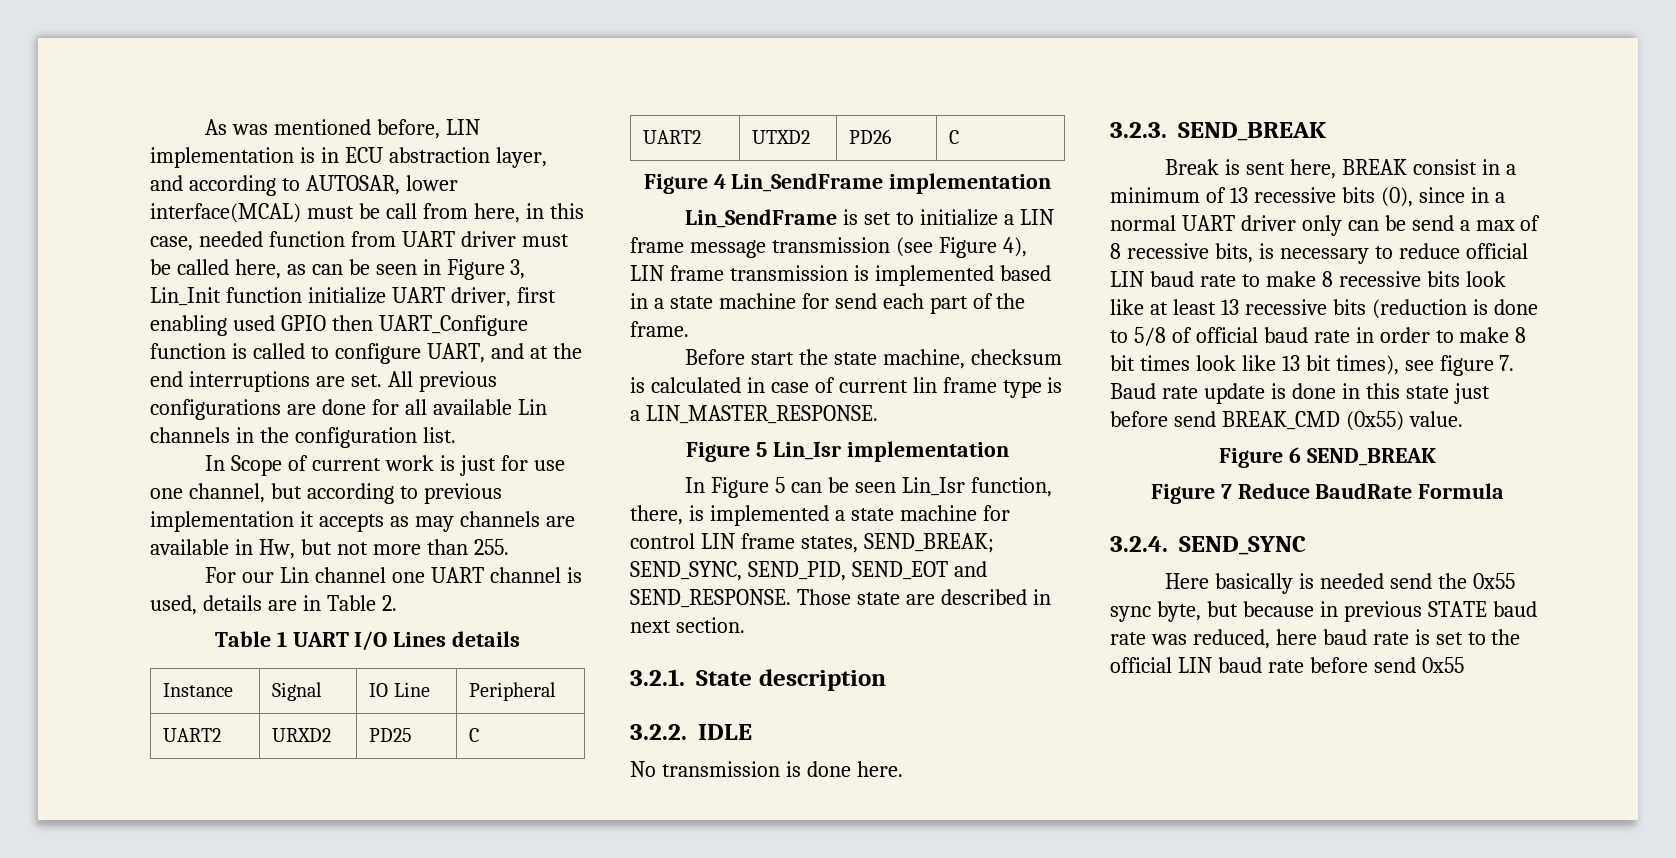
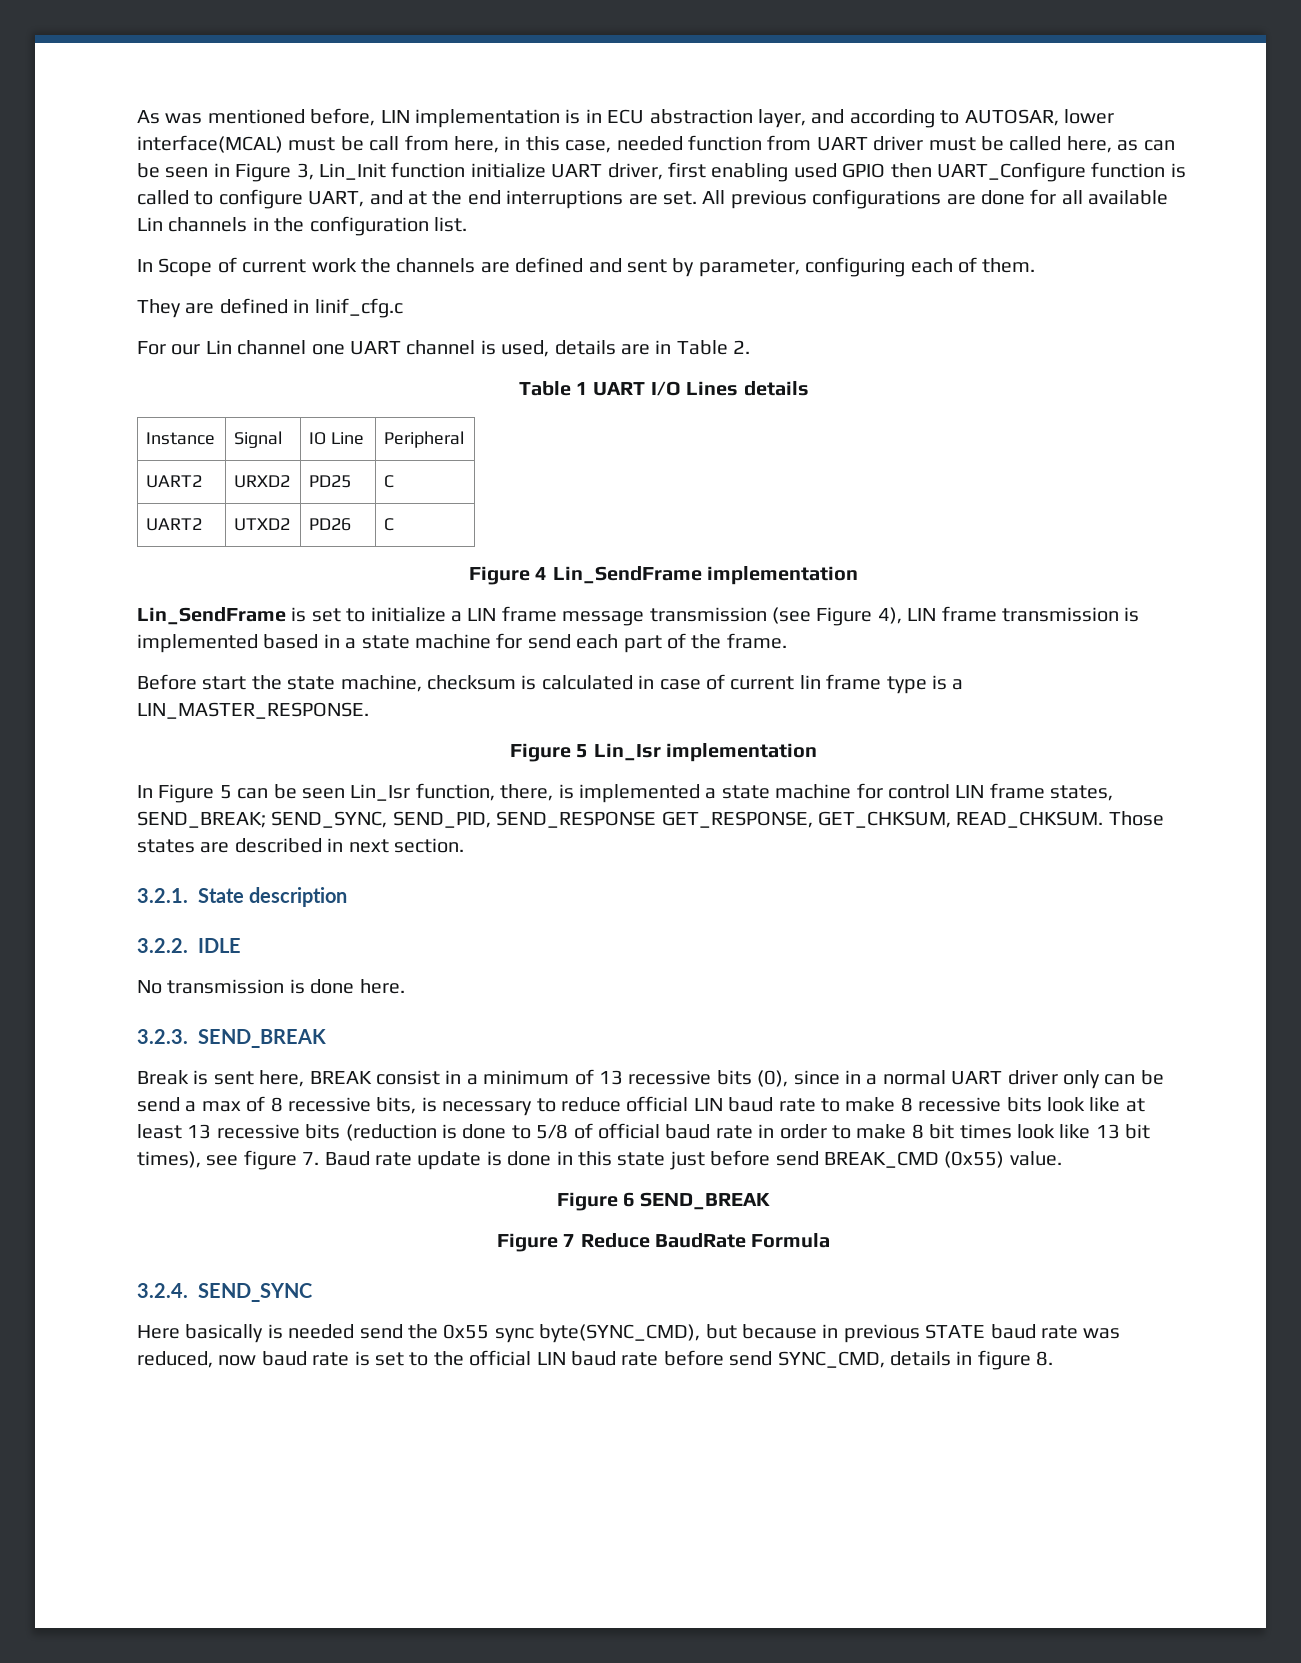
- In Scope of current work is just for use one channel, but according to previous implementation it accepts as may channels are available in Hw, but not more than 255.
+ In Scope of current work the channels are defined and sent by parameter, configuring each of them.
+ They are defined in linif_cfg.c
- In Figure 5 can be seen Lin_Isr function, there, is implemented a state machine for control LIN frame states, SEND_BREAK; SEND_SYNC, SEND_PID, SEND_EOT and SEND_RESPONSE. Those state are described in next section.
+ In Figure 5 can be seen Lin_Isr function, there, is implemented a state machine for control LIN frame states, SEND_BREAK; SEND_SYNC, SEND_PID, SEND_RESPONSE GET_RESPONSE, GET_CHKSUM, READ_CHKSUM. Those states are described in next section.
- Here basically is needed send the 0x55 sync byte, but because in previous STATE baud rate was reduced, here baud rate is set to the official LIN baud rate before send 0x55
+ Here basically is needed send the 0x55 sync byte(SYNC_CMD), but because in previous STATE baud rate was reduced, now baud rate is set to the official LIN baud rate before send SYNC_CMD, details in figure 8.

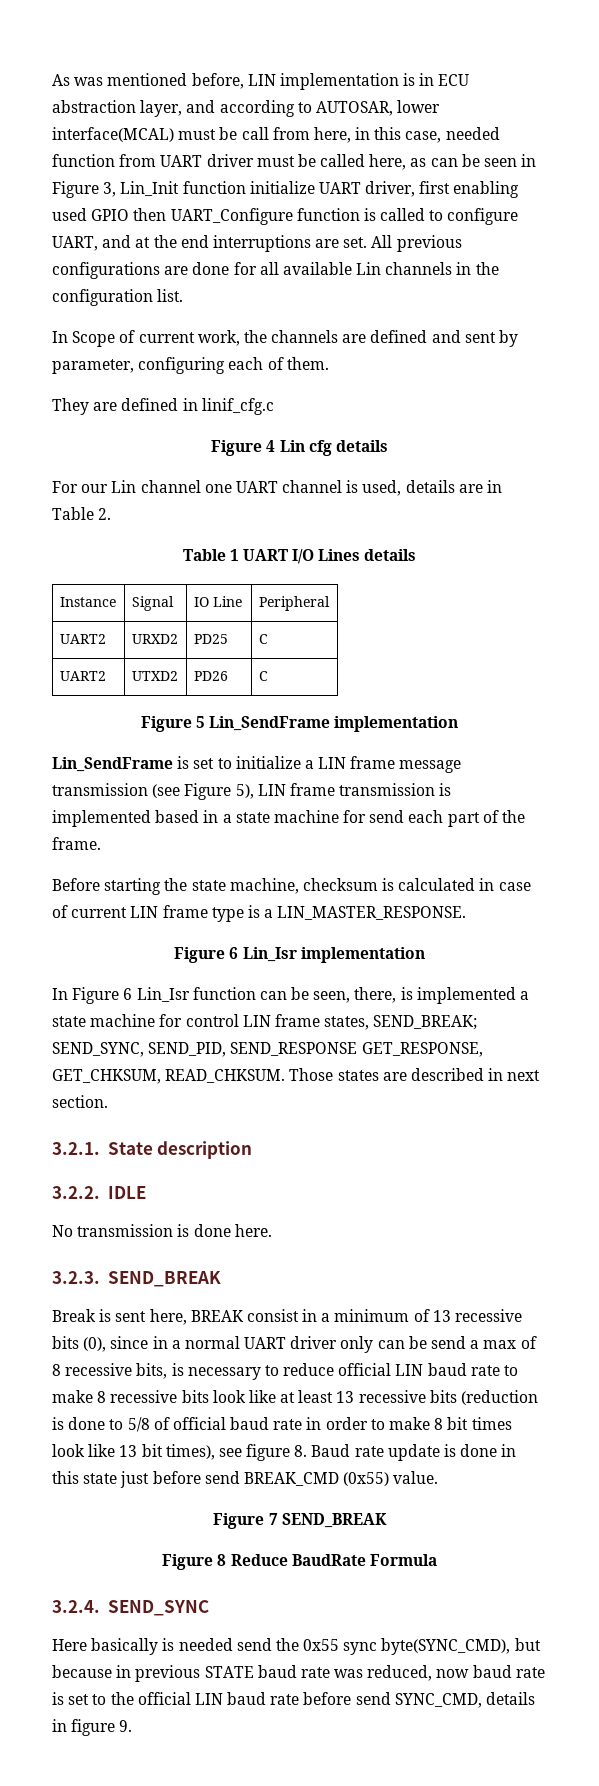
- In Scope of current work the channels are defined and sent by parameter, configuring each of them.
+ In Scope of current work, the channels are defined and sent by parameter, configuring each of them.
+ Figure 4 Lin cfg details
- Figure 4 Lin_SendFrame implementation
+ Figure 5 Lin_SendFrame implementation
- Lin_SendFrame is set to initialize a LIN frame message transmission (see Figure 4), LIN frame transmission is implemented based in a state machine for send each part of the frame.
+ Lin_SendFrame is set to initialize a LIN frame message transmission (see Figure 5), LIN frame transmission is implemented based in a state machine for send each part of the frame.
- Before start the state machine, checksum is calculated in case of current lin frame type is a LIN_MASTER_RESPONSE.
+ Before starting the state machine, checksum is calculated in case of current LIN frame type is a LIN_MASTER_RESPONSE.
- Figure 5 Lin_Isr implementation
+ Figure 6 Lin_Isr implementation
- In Figure 5 can be seen Lin_Isr function, there, is implemented a state machine for control LIN frame states, SEND_BREAK; SEND_SYNC, SEND_PID, SEND_RESPONSE GET_RESPONSE, GET_CHKSUM, READ_CHKSUM.
+ In Figure 6 Lin_Isr function can be seen, there, is implemented a state machine for control LIN frame states, SEND_BREAK; SEND_SYNC, SEND_PID, SEND_RESPONSE GET_RESPONSE, GET_CHKSUM, READ_CHKSUM.
- Break is sent here, BREAK consist in a minimum of 13 recessive bits (0), since in a normal UART driver only can be send a max of 8 recessive bits, is necessary to reduce official LIN baud rate to make 8 recessive bits look like at least 13 recessive bits (reduction is done to 5/8 of official baud rate in order to make 8 bit times look like 13 bit times), see figure 7. Baud rate update is done in this state just before send BREAK_CMD (0x55) value.
+ Break is sent here, BREAK consist in a minimum of 13 recessive bits (0), since in a normal UART driver only can be send a max of 8 recessive bits, is necessary to reduce official LIN baud rate to make 8 recessive bits look like at least 13 recessive bits (reduction is done to 5/8 of official baud rate in order to make 8 bit times look like 13 bit times), see figure 8. Baud rate update is done in this state just before send BREAK_CMD (0x55) value.
- Figure 6 SEND_BREAK
+ Figure 7 SEND_BREAK
- Figure 7 Reduce BaudRate Formula
+ Figure 8 Reduce BaudRate Formula
- Here basically is needed send the 0x55 sync byte(SYNC_CMD), but because in previous STATE baud rate was reduced, now baud rate is set to the official LIN baud rate before send SYNC_CMD, details in figure 8.
+ Here basically is needed send the 0x55 sync byte(SYNC_CMD), but because in previous STATE baud rate was reduced, now baud rate is set to the official LIN baud rate before send SYNC_CMD, details in figure 9.

